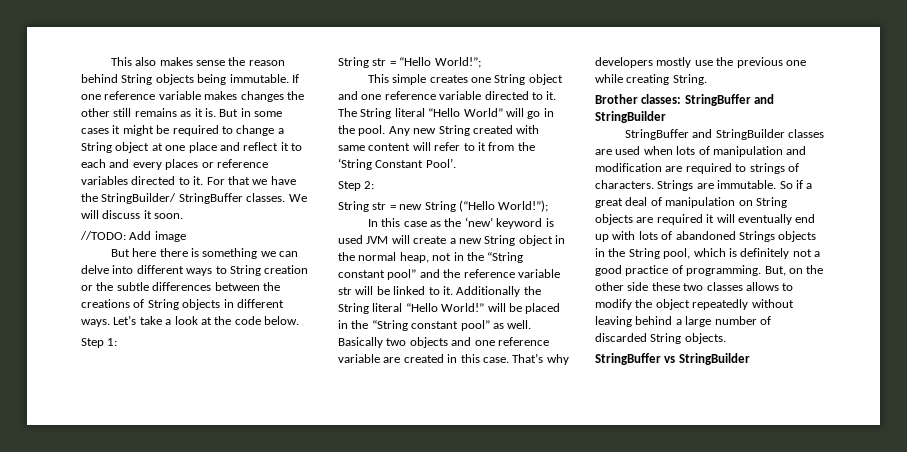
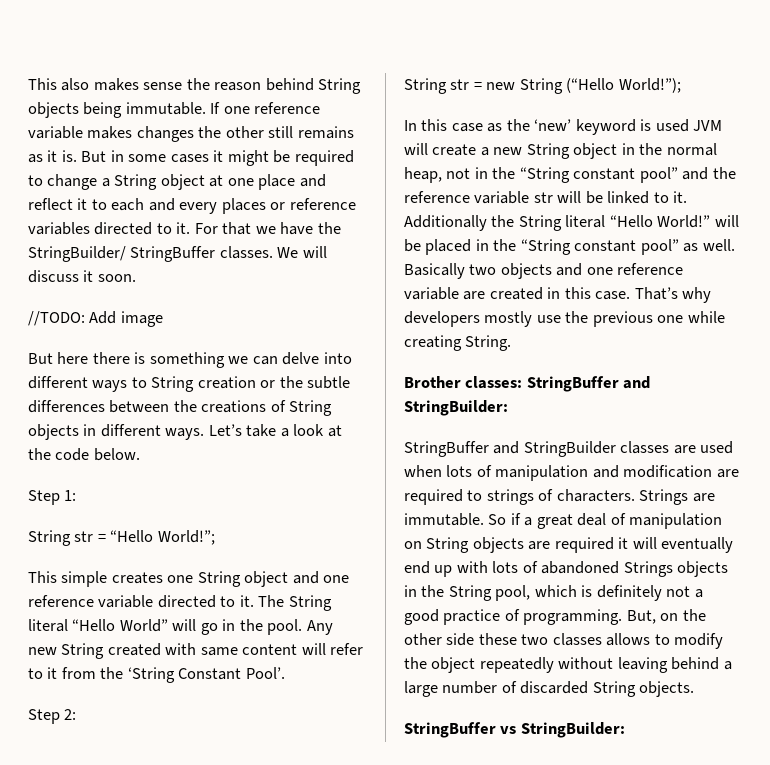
- Brother classes: StringBuffer and StringBuilder
+ Brother classes: StringBuffer and StringBuilder:
- StringBuffer vs StringBuilder
+ StringBuffer vs StringBuilder:

